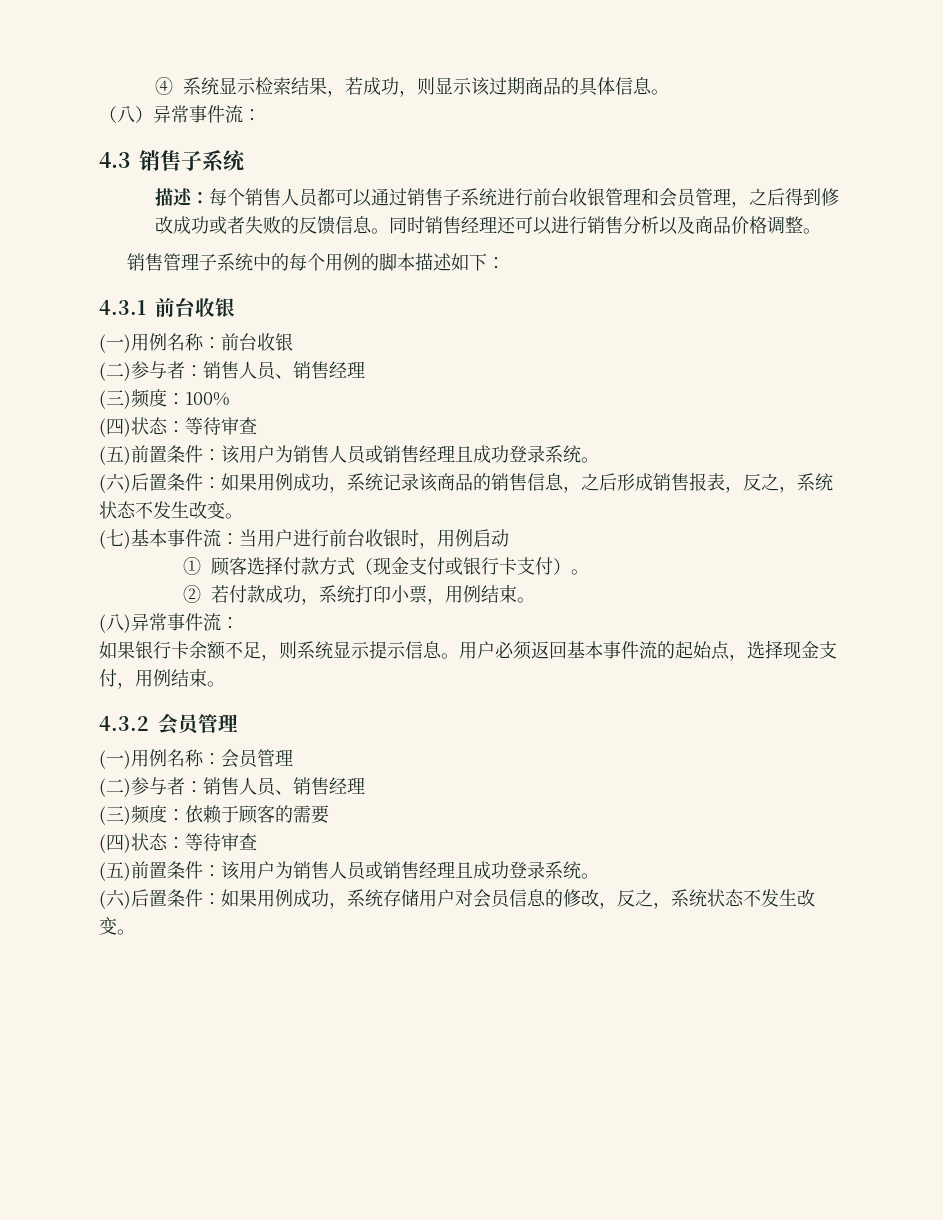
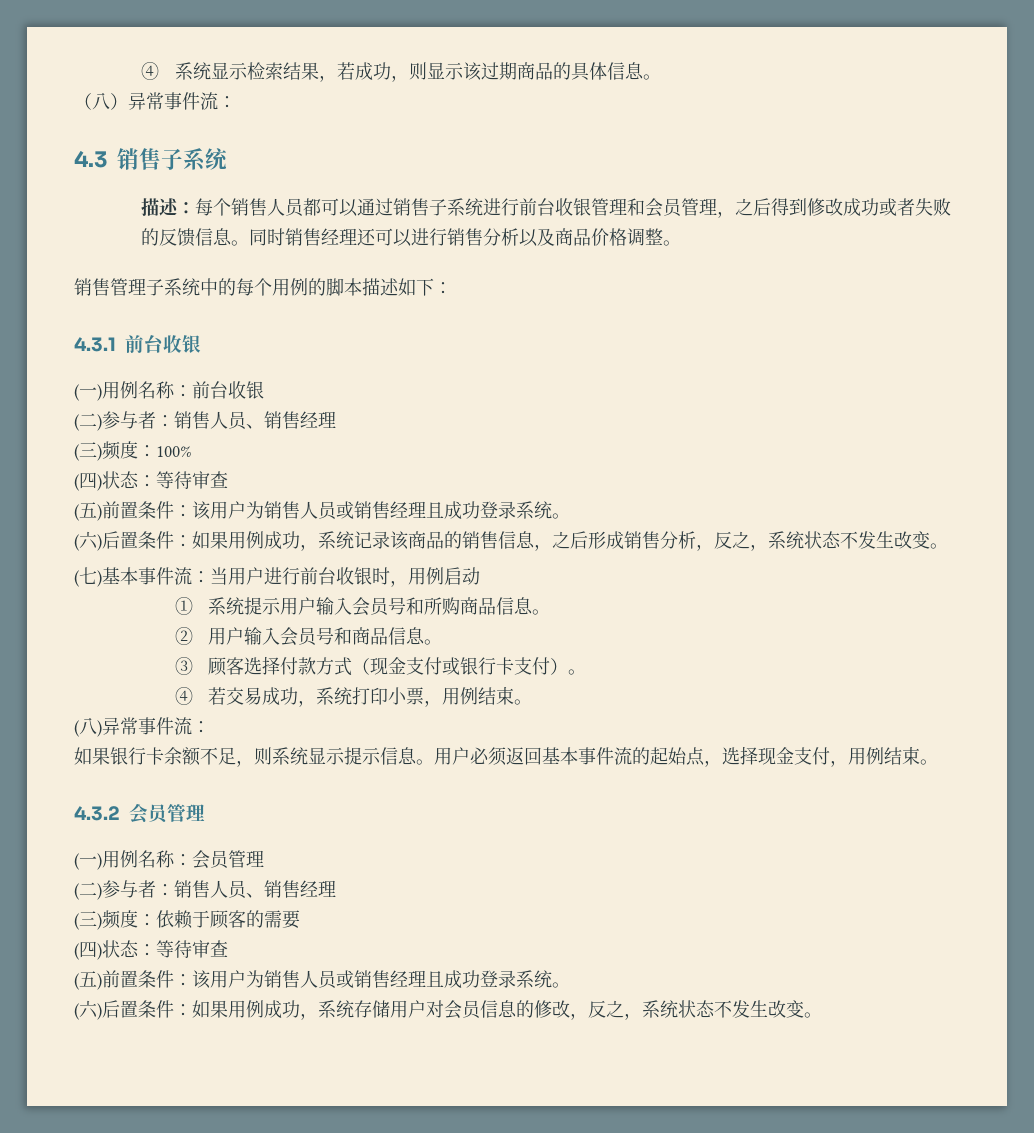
- (六)后置条件：如果用例成功，系统记录该商品的销售信息，之后形成销售报表，反之，系统状态不发生改变。
+ (六)后置条件：如果用例成功，系统记录该商品的销售信息，之后形成销售分析，反之，系统状态不发生改变。
- ①顾客选择付款方式（现金支付或银行卡支付）。
+ ①系统提示用户输入会员号和所购商品信息。
+ ②用户输入会员号和商品信息。
+ ③顾客选择付款方式（现金支付或银行卡支付）。
- ②若付款成功，系统打印小票，用例结束。
+ ④若交易成功，系统打印小票，用例结束。

